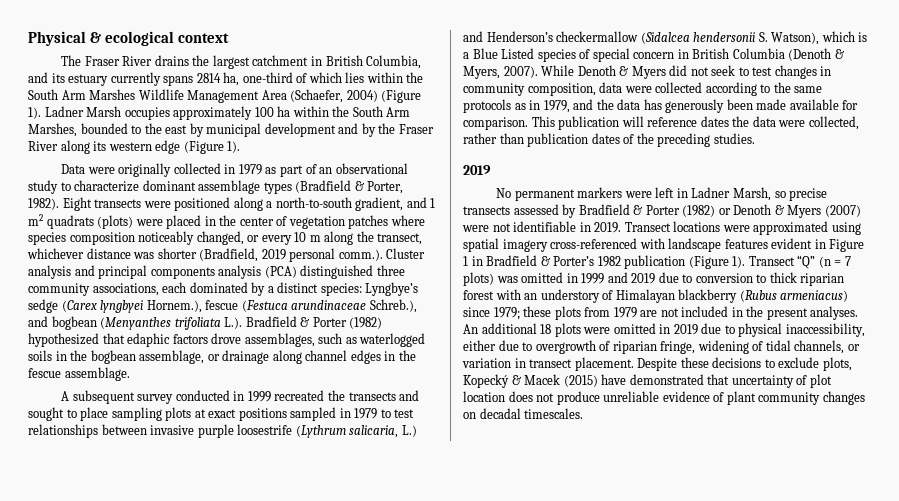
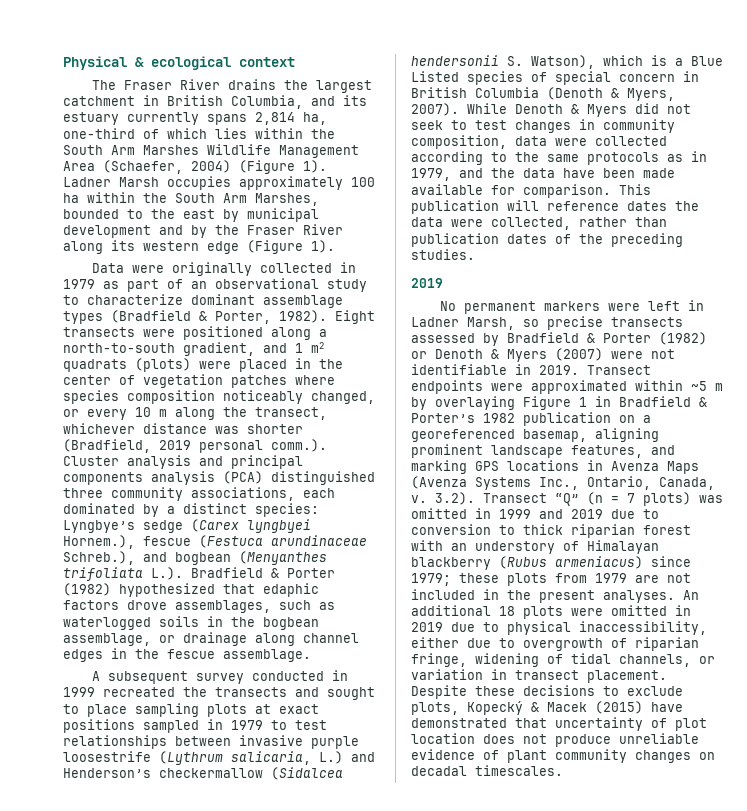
- The Fraser River drains the largest catchment in British Columbia, and its estuary currently spans 2814 ha, one-third of which lies within the South Arm Marshes Wildlife Management Area (Schaefer, 2004) (Figure 1).
+ The Fraser River drains the largest catchment in British Columbia, and its estuary currently spans 2,814 ha, one-third of which lies within the South Arm Marshes Wildlife Management Area (Schaefer, 2004) (Figure 1).
- While Denoth & Myers did not seek to test changes in community composition, data were collected according to the same protocols as in 1979, and the data has generously been made available for comparison.
+ While Denoth & Myers did not seek to test changes in community composition, data were collected according to the same protocols as in 1979, and the data have been made available for comparison.
- Transect locations were approximated using spatial imagery cross-referenced with landscape features evident in Figure 1 in Bradfield & Porter’s 1982 publication (Figure 1). Transect “Q” (n = 7 plots) was omitted in 1999 and 2019 due to conversion to thick riparian forest with an understory of Himalayan blackberry (Rubus armeniacus) since 1979; these plots from 1979 are not included in the present analyses.
+ Transect endpoints were approximated within ~5 m by overlaying Figure 1 in Bradfield & Porter’s 1982 publication on a georeferenced basemap, aligning prominent landscape features, and marking GPS locations in Avenza Maps (Avenza Systems Inc., Ontario, Canada, v. 3.2). Transect “Q” (n = 7 plots) was omitted in 1999 and 2019 due to conversion to thick riparian forest with an understory of Himalayan blackberry (Rubus armeniacus) since 1979; these plots from 1979 are not included in the present analyses.

